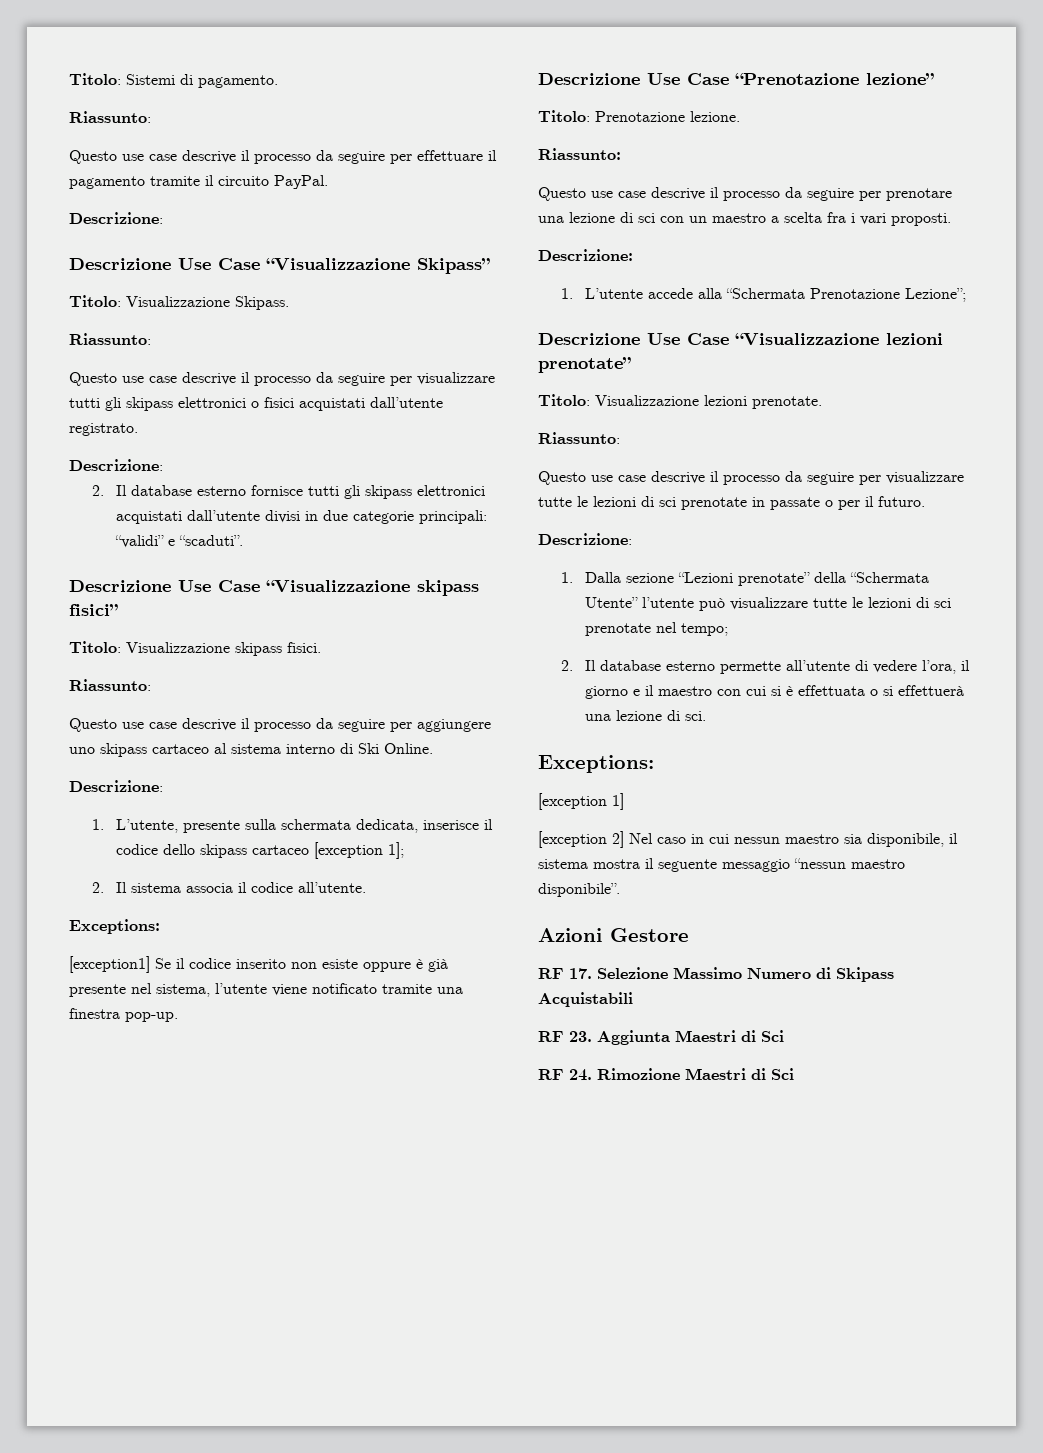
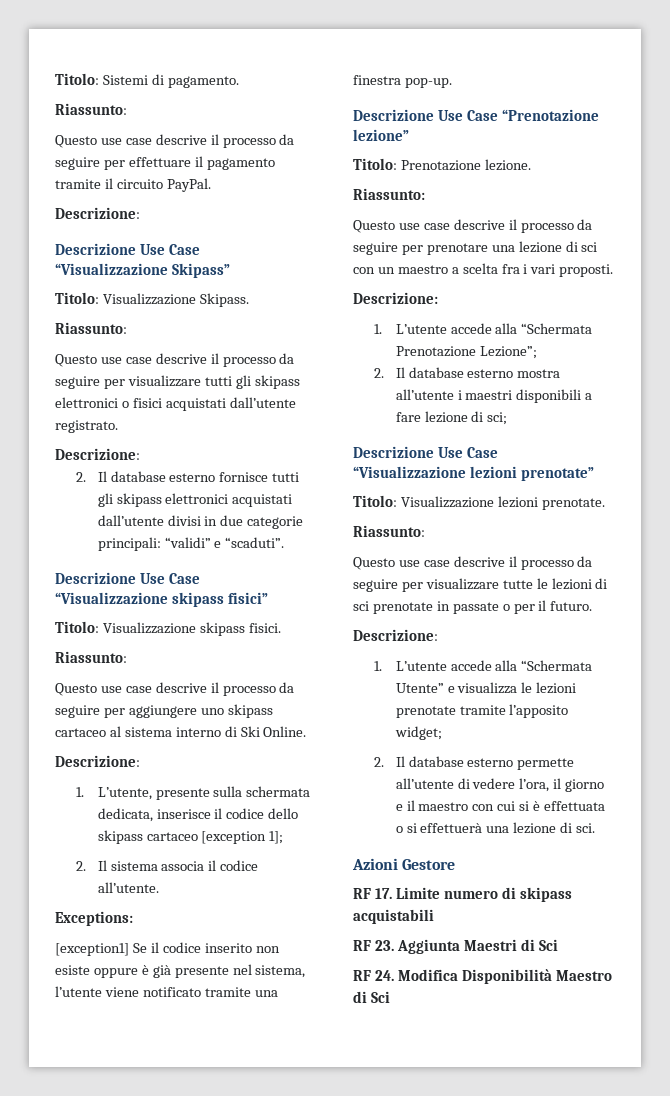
+ 2. Il database esterno mostra all’utente i maestri disponibili a fare lezione di sci;
- 1. Dalla sezione “Lezioni prenotate” della “Schermata Utente” l’utente può visualizzare tutte le lezioni di sci prenotate nel tempo;
+ 1. L’utente accede alla “Schermata Utente” e visualizza le lezioni prenotate tramite l’apposito widget;
  2. Il database esterno permette all’utente di vedere l’ora, il giorno e il maestro con cui si è effettuata o si effettuerà una lezione di sci.
- Exceptions:
- [exception 1]
- [exception 2] Nel caso in cui nessun maestro sia disponibile, il sistema mostra il seguente messaggio “nessun maestro disponibile”.
  Azioni Gestore
- RF 17. Selezione Massimo Numero di Skipass Acquistabili
+ RF 17. Limite numero di skipass acquistabili
- RF 24. Rimozione Maestri di Sci
+ RF 24. Modifica Disponibilità Maestro di Sci

